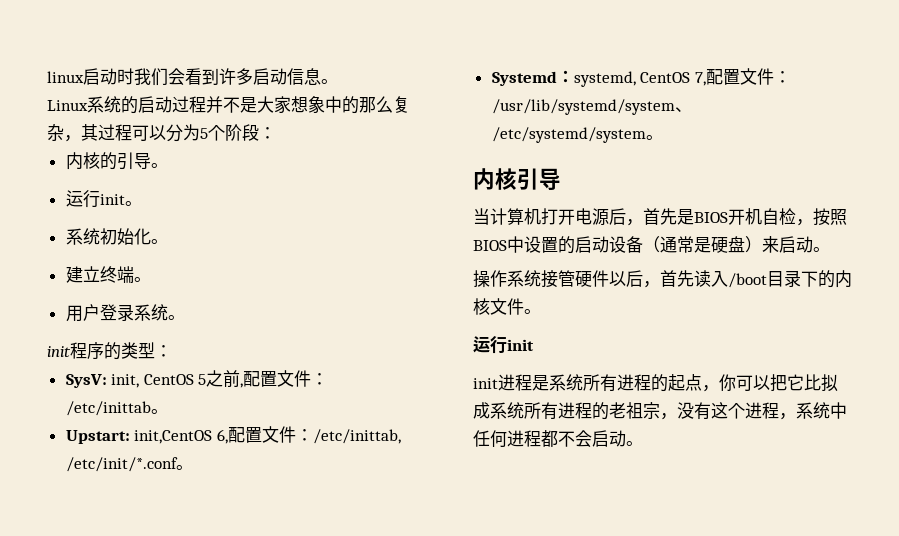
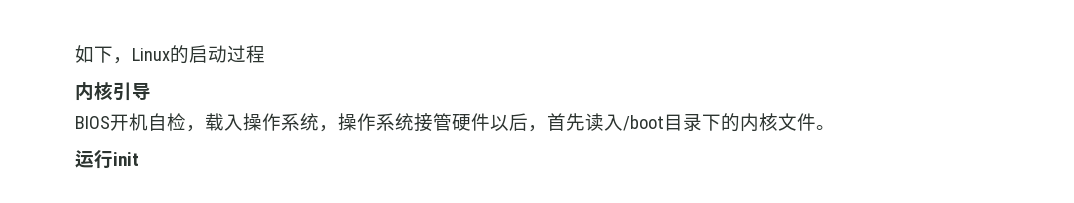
- linux启动时我们会看到许多启动信息。
- Linux系统的启动过程并不是大家想象中的那么复杂，其过程可以分为5个阶段：
- 内核的引导。
- 运行init。
- 系统初始化。
- 建立终端。
- 用户登录系统。
- init程序的类型：
- SysV: init, CentOS 5之前,配置文件：/etc/inittab。
- Upstart: init,CentOS 6,配置文件：/etc/inittab, /etc/init/*.conf。
- Systemd：systemd, CentOS 7,配置文件：/usr/lib/systemd/system、/etc/systemd/system。
+ 如下，Linux的启动过程
  内核引导
- 当计算机打开电源后，首先是BIOS开机自检，按照BIOS中设置的启动设备（通常是硬盘）来启动。
- 操作系统接管硬件以后，首先读入/boot目录下的内核文件。
+ BIOS开机自检，载入操作系统，操作系统接管硬件以后，首先读入/boot目录下的内核文件。
- init进程是系统所有进程的起点，你可以把它比拟成系统所有进程的老祖宗，没有这个进程，系统中任何进程都不会启动。

